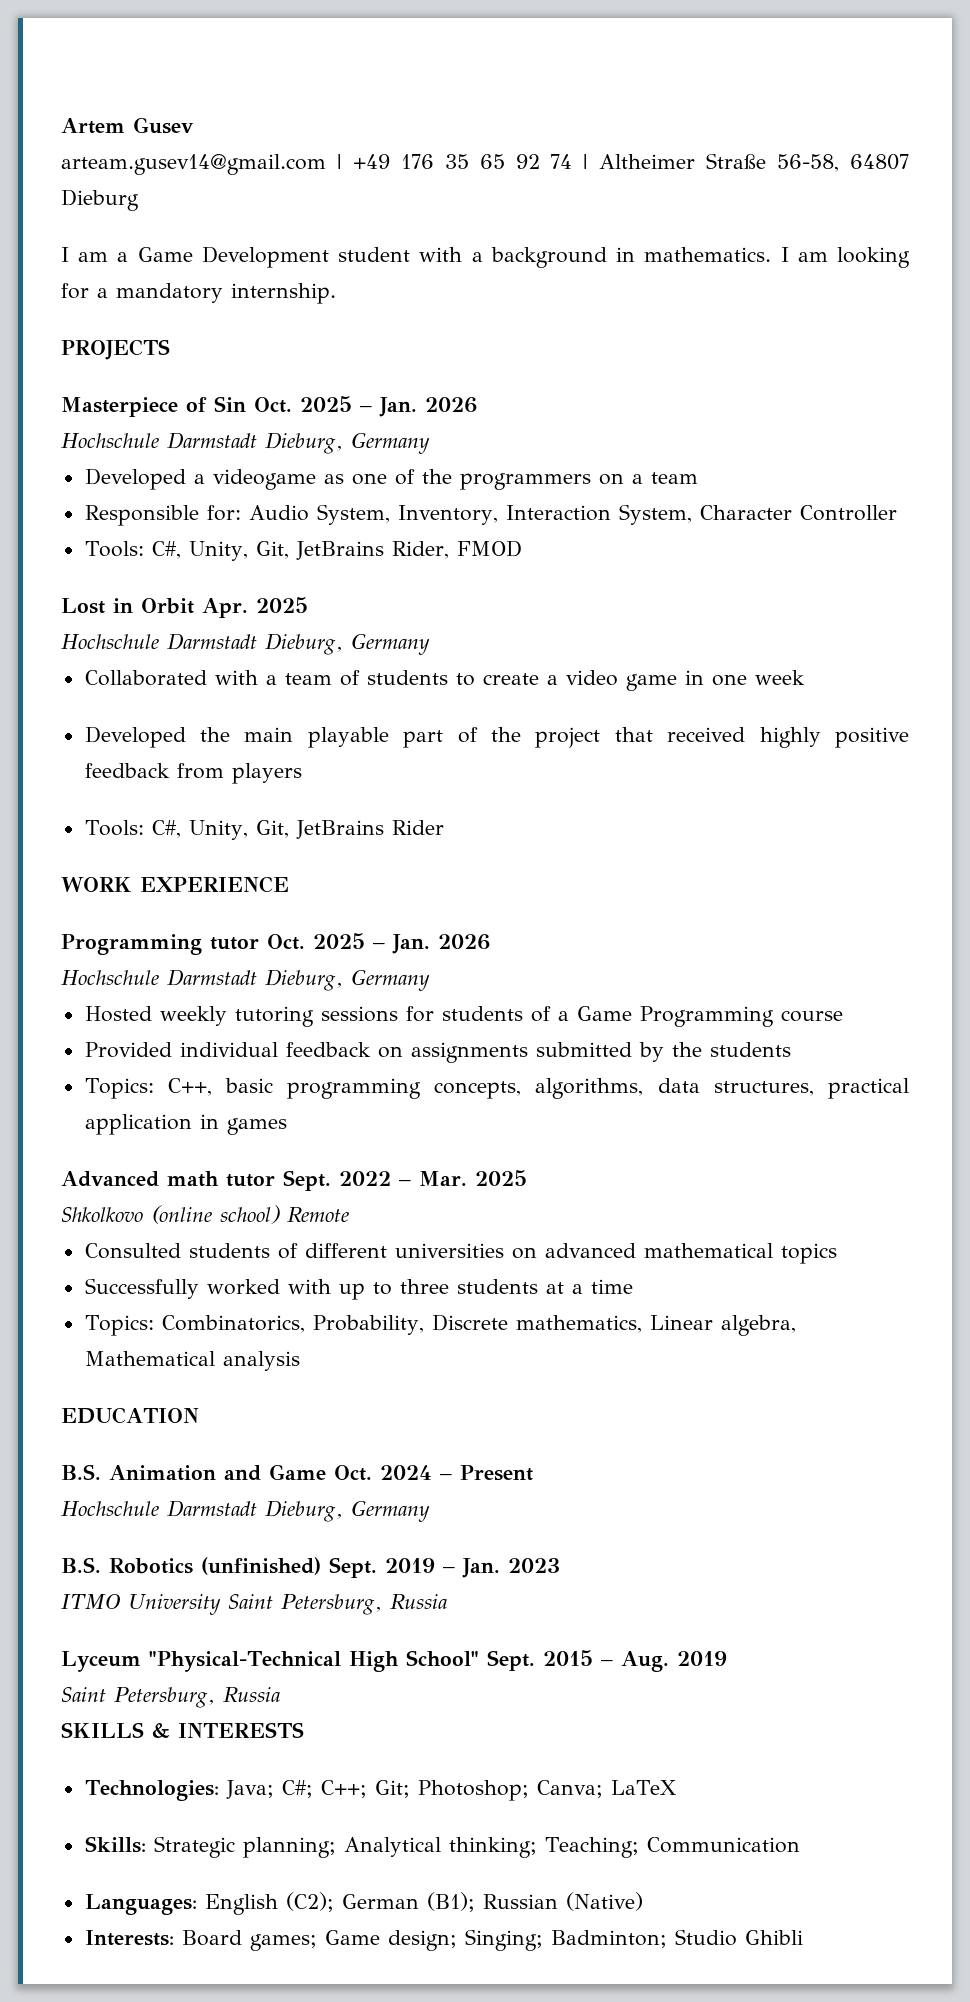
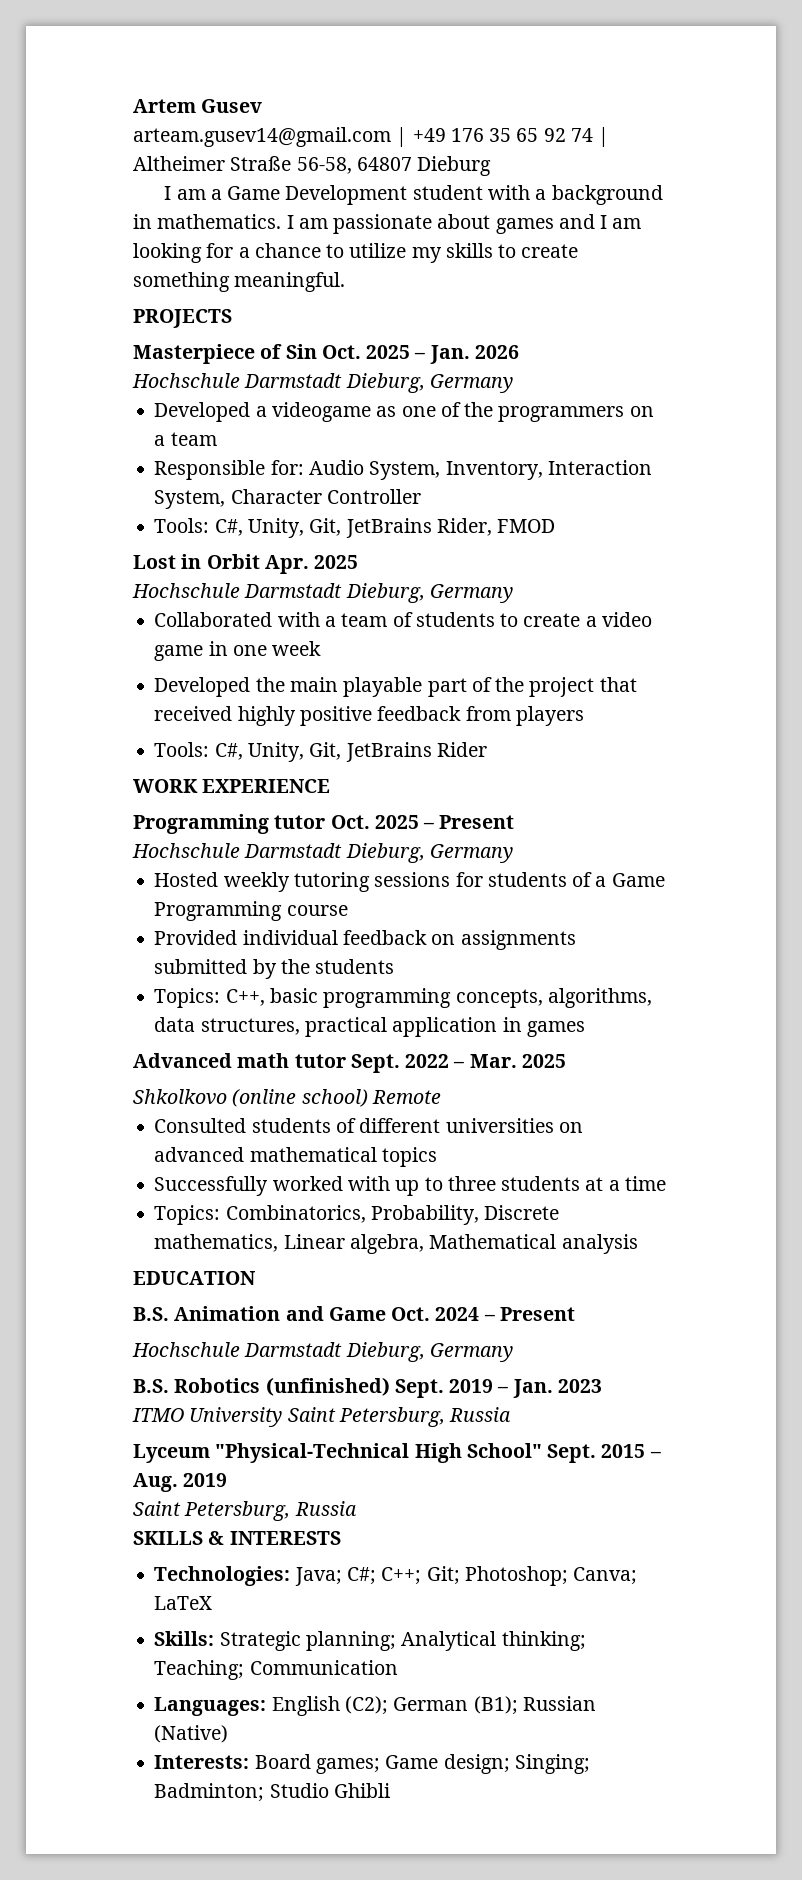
- I am looking for a mandatory internship.
+ I am passionate about games and I am looking for a chance to utilize my skills to create something meaningful.
- Programming tutor Oct. 2025 – Jan. 2026
+ Programming tutor Oct. 2025 – Present

